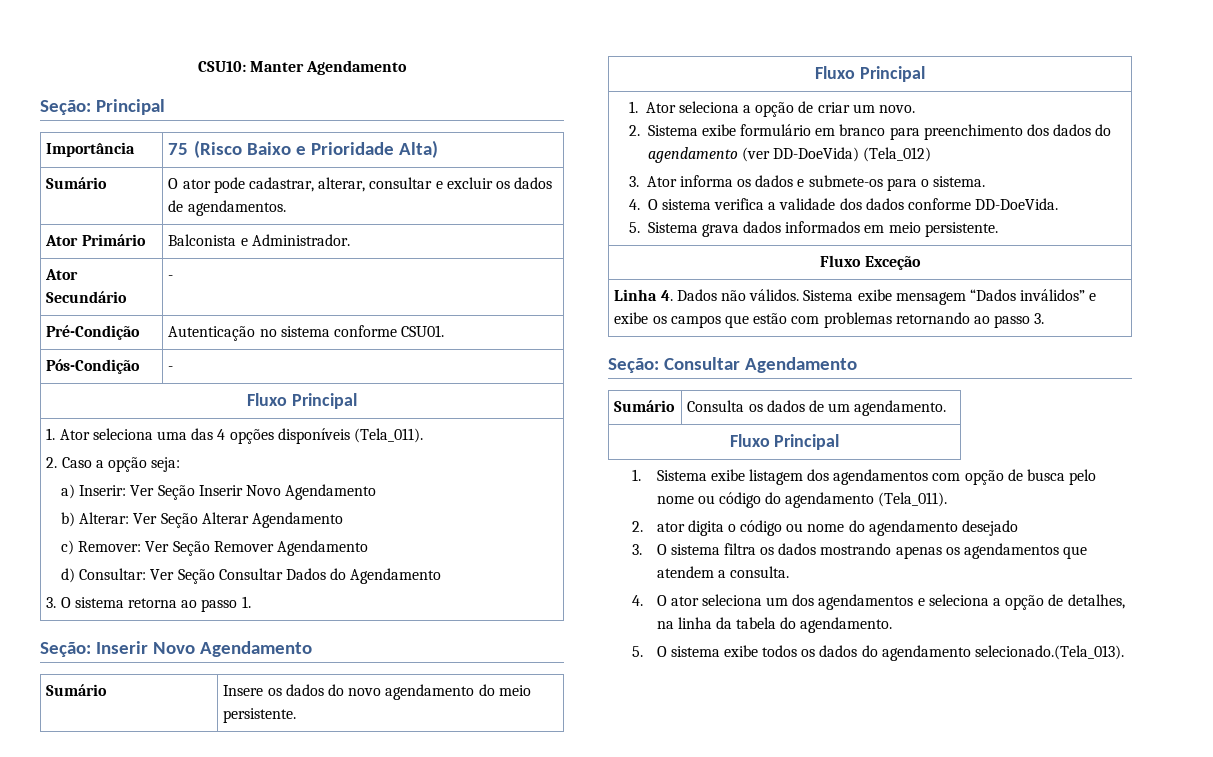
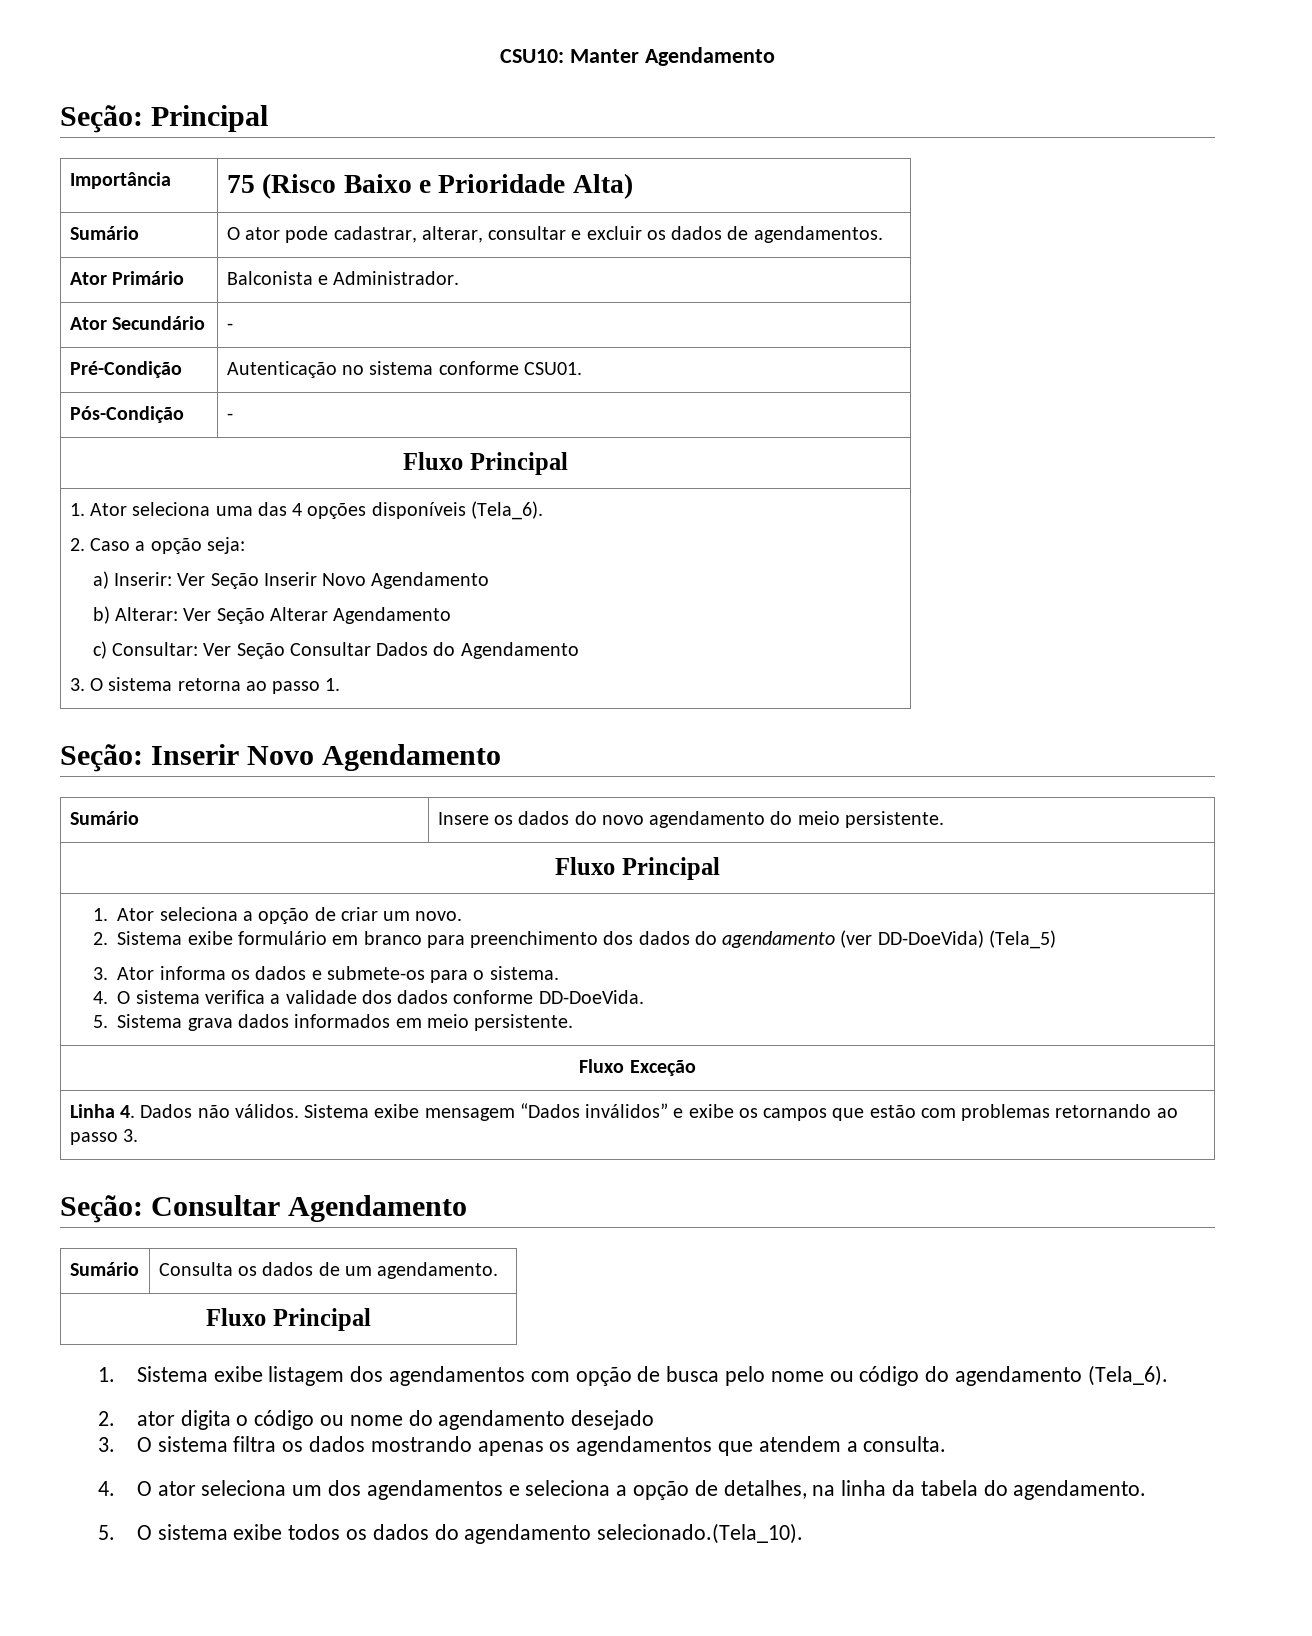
- 1. Ator seleciona uma das 4 opções disponíveis (Tela_011).
+ 1. Ator seleciona uma das 4 opções disponíveis (Tela_6).
- c) Remover: Ver Seção Remover Agendamento
- d) Consultar: Ver Seção Consultar Dados do Agendamento
+ c) Consultar: Ver Seção Consultar Dados do Agendamento
- 2. Sistema exibe formulário em branco para preenchimento dos dados do agendamento (ver DD-DoeVida) (Tela_012)
+ 2. Sistema exibe formulário em branco para preenchimento dos dados do agendamento (ver DD-DoeVida) (Tela_5)
- 1. Sistema exibe listagem dos agendamentos com opção de busca pelo nome ou código do agendamento (Tela_011).
+ 1. Sistema exibe listagem dos agendamentos com opção de busca pelo nome ou código do agendamento (Tela_6).
- 5. O sistema exibe todos os dados do agendamento selecionado.(Tela_013).
+ 5. O sistema exibe todos os dados do agendamento selecionado.(Tela_10).

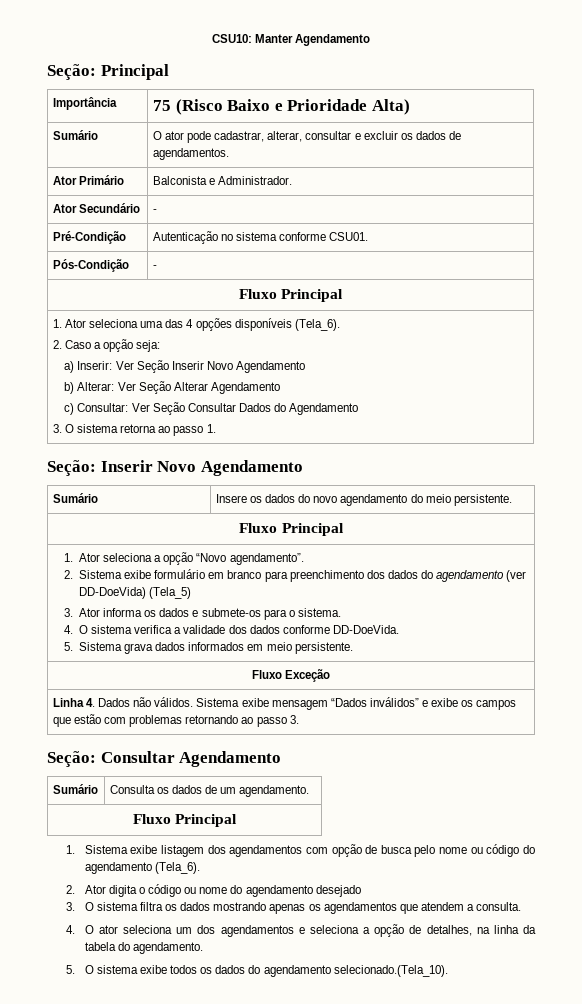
- 1. Ator seleciona a opção de criar um novo.
+ 1. Ator seleciona a opção “Novo agendamento”.
- 2. ator digita o código ou nome do agendamento desejado
+ 2. Ator digita o código ou nome do agendamento desejado

